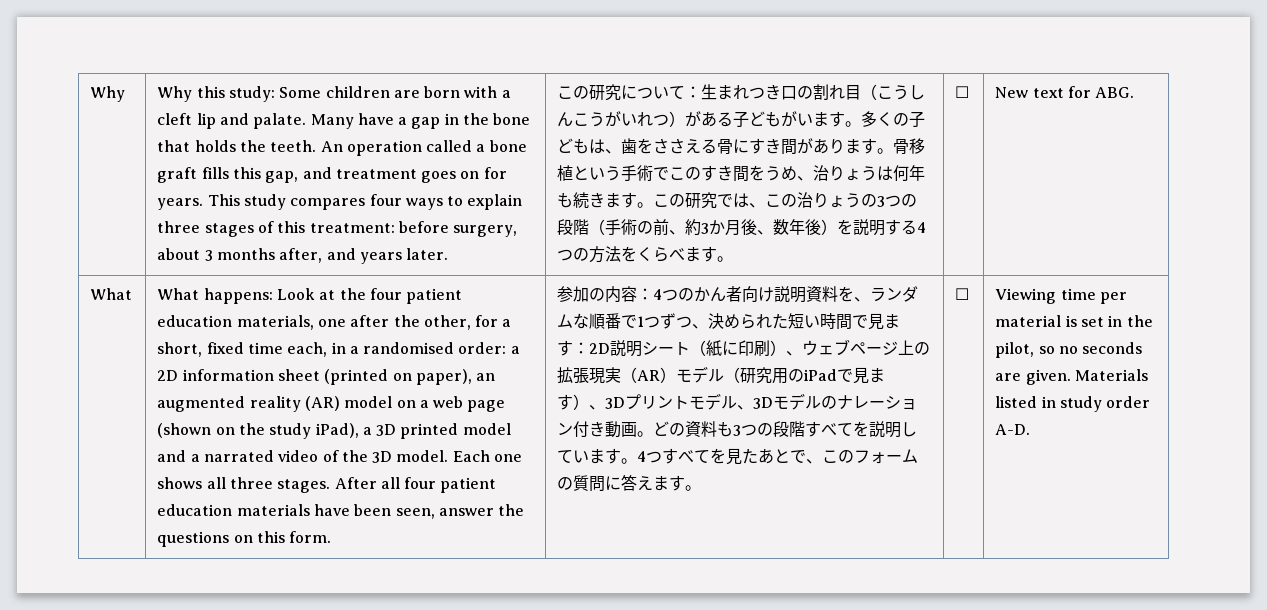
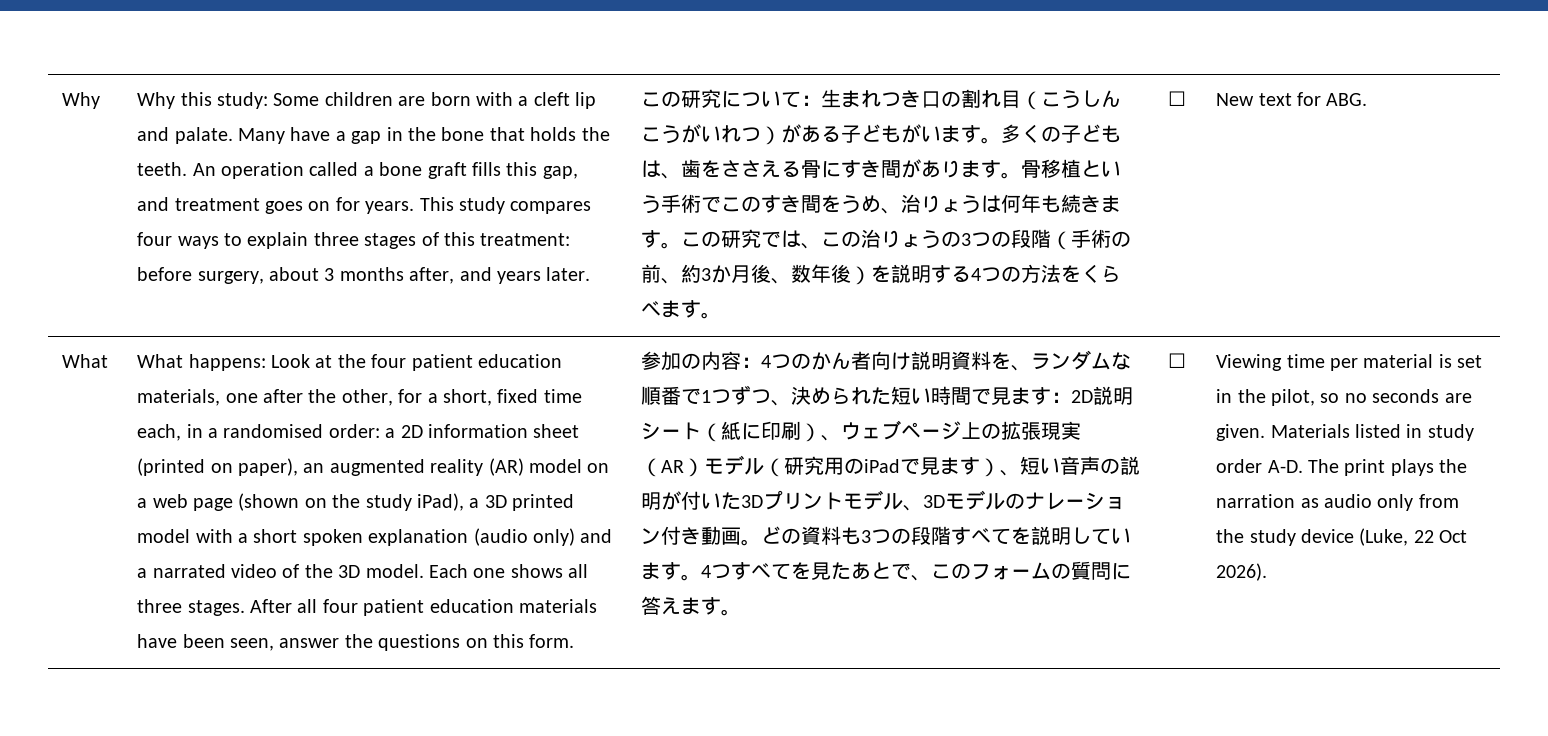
- What happens: Look at the four patient education materials, one after the other, for a short, fixed time each, in a randomised order: a 2D information sheet (printed on paper), an augmented reality (AR) model on a web page (shown on the study iPad), a 3D printed model and a narrated video of the 3D model.
+ What happens: Look at the four patient education materials, one after the other, for a short, fixed time each, in a randomised order: a 2D information sheet (printed on paper), an augmented reality (AR) model on a web page (shown on the study iPad), a 3D printed model with a short spoken explanation (audio only) and a narrated video of the 3D model.
- 2D説明シート（紙に印刷）、ウェブページ上の拡張現実（AR）モデル（研究用のiPadで見ます）、3Dプリントモデル、3Dモデルのナレーション付き動画。
+ 2D説明シート（紙に印刷）、ウェブページ上の拡張現実（AR）モデル（研究用のiPadで見ます）、短い音声の説明が付いた3Dプリントモデル、3Dモデルのナレーション付き動画。
- Materials listed in study order A-D.
+ Materials listed in study order A-D. The print plays the narration as audio only from the study device (Luke, 22 Oct 2026).

